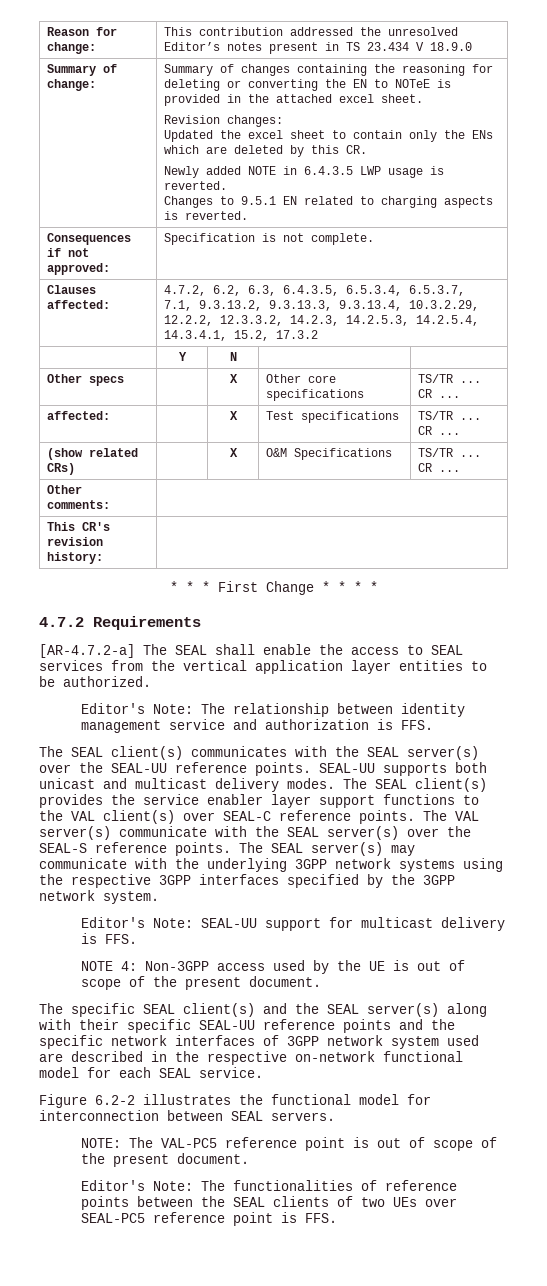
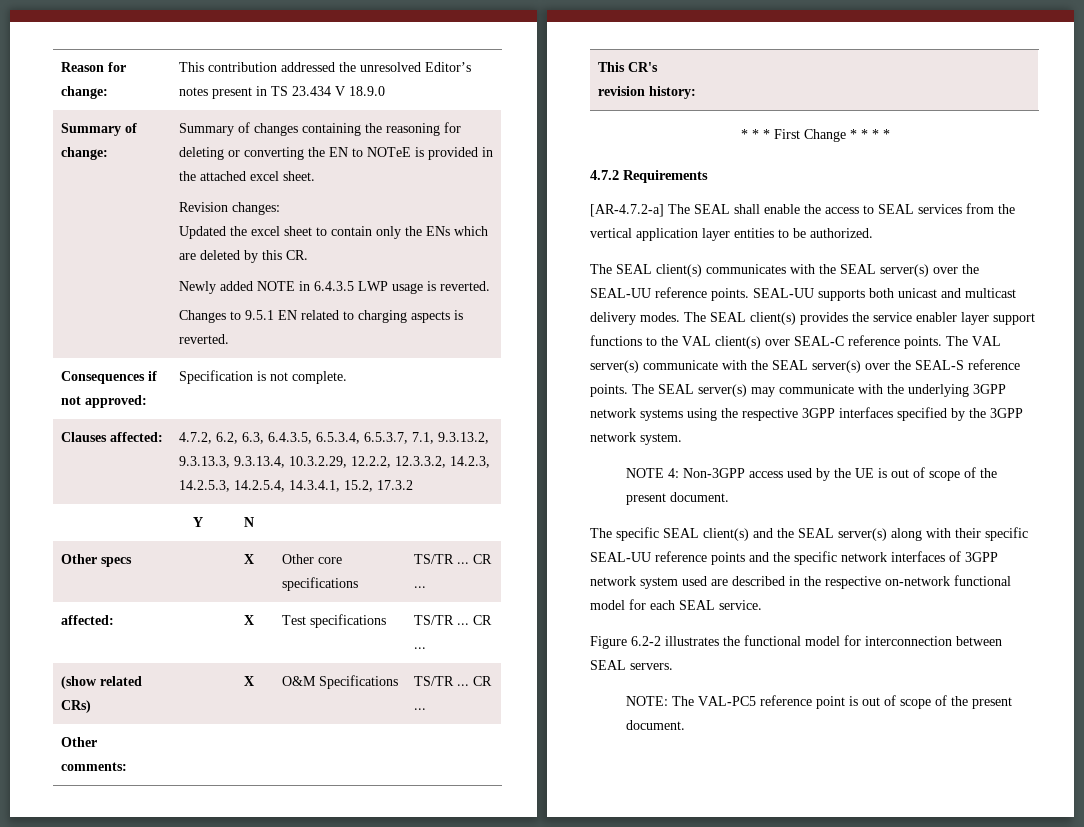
- Editor's Note: The relationship between identity management service and authorization is FFS.
- Editor's Note: SEAL-UU support for multicast delivery is FFS.
- Editor's Note: The functionalities of reference points between the SEAL clients of two UEs over SEAL-PC5 reference point is FFS.

